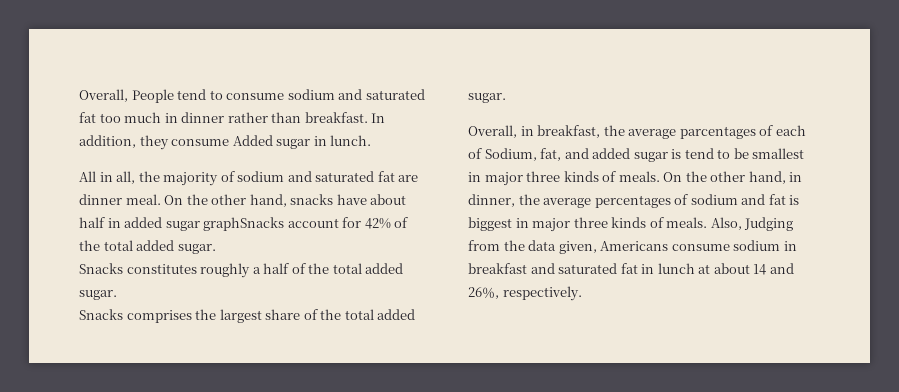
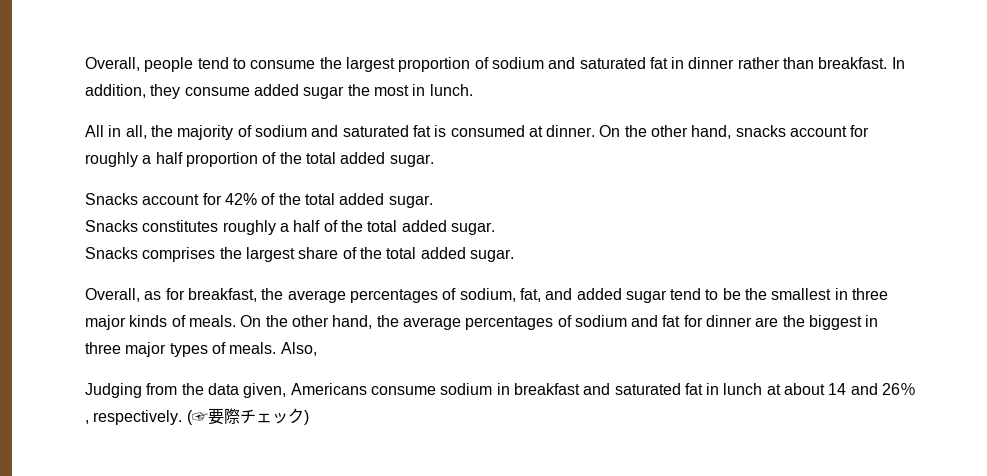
- Overall, People tend to consume sodium and saturated fat too much in dinner rather than breakfast.
+ Overall, people tend to consume the largest proportion of sodium and saturated fat in dinner rather than breakfast.
- In addition, they consume Added sugar in lunch.
+ In addition, they consume added sugar the most in lunch.
- All in all, the majority of sodium and saturated fat are dinner meal.
+ All in all, the majority of sodium and saturated fat is consumed at dinner.
- On the other hand, snacks have about half in added sugar graphSnacks account for 42% of the total added sugar.
+ On the other hand, snacks account for roughly a half proportion of the total added sugar.
+ Snacks account for 42% of the total added sugar.
- Overall, in breakfast, the average parcentages of each of Sodium, fat, and added sugar is tend to be smallest in major three kinds of meals.
+ Overall, as for breakfast, the average percentages of sodium, fat, and added sugar tend to be the smallest in three major kinds of meals.
- On the other hand, in dinner, the average percentages of sodium and fat is biggest in major three kinds of meals.
+ On the other hand, the average percentages of sodium and fat for dinner are the biggest in three major types of meals.
- Also, Judging from the data given, Americans consume sodium in breakfast and saturated fat in lunch at about 14 and 26％, respectively.
+ Also,
+ Judging from the data given, Americans consume sodium in breakfast and saturated fat in lunch at about 14 and 26％, respectively.
+ (☞要際チェック)

